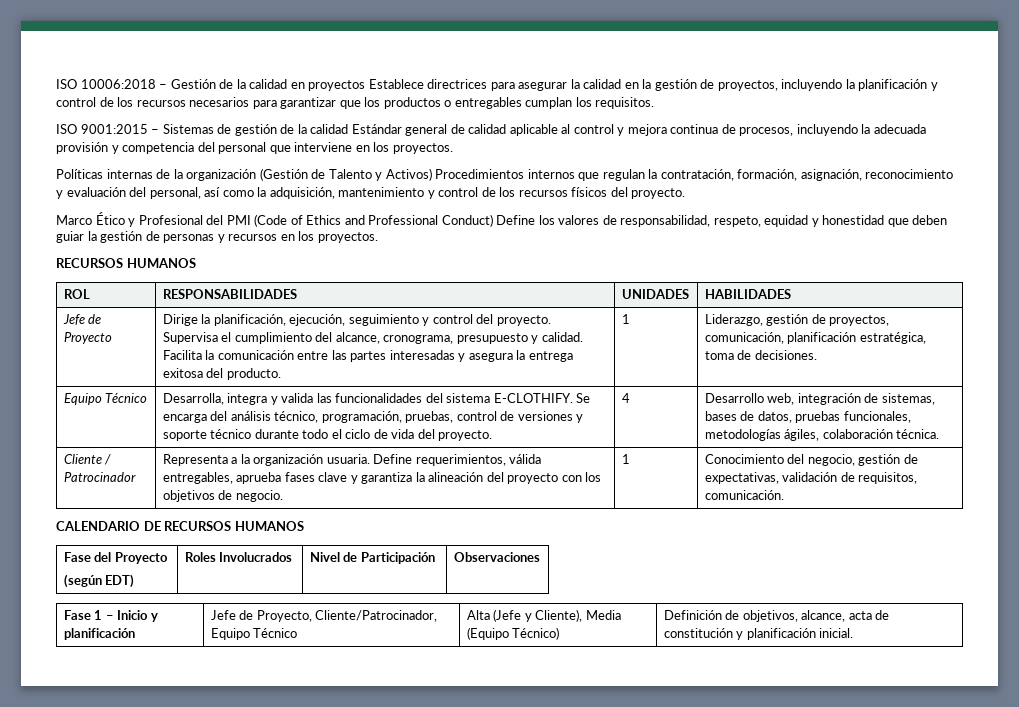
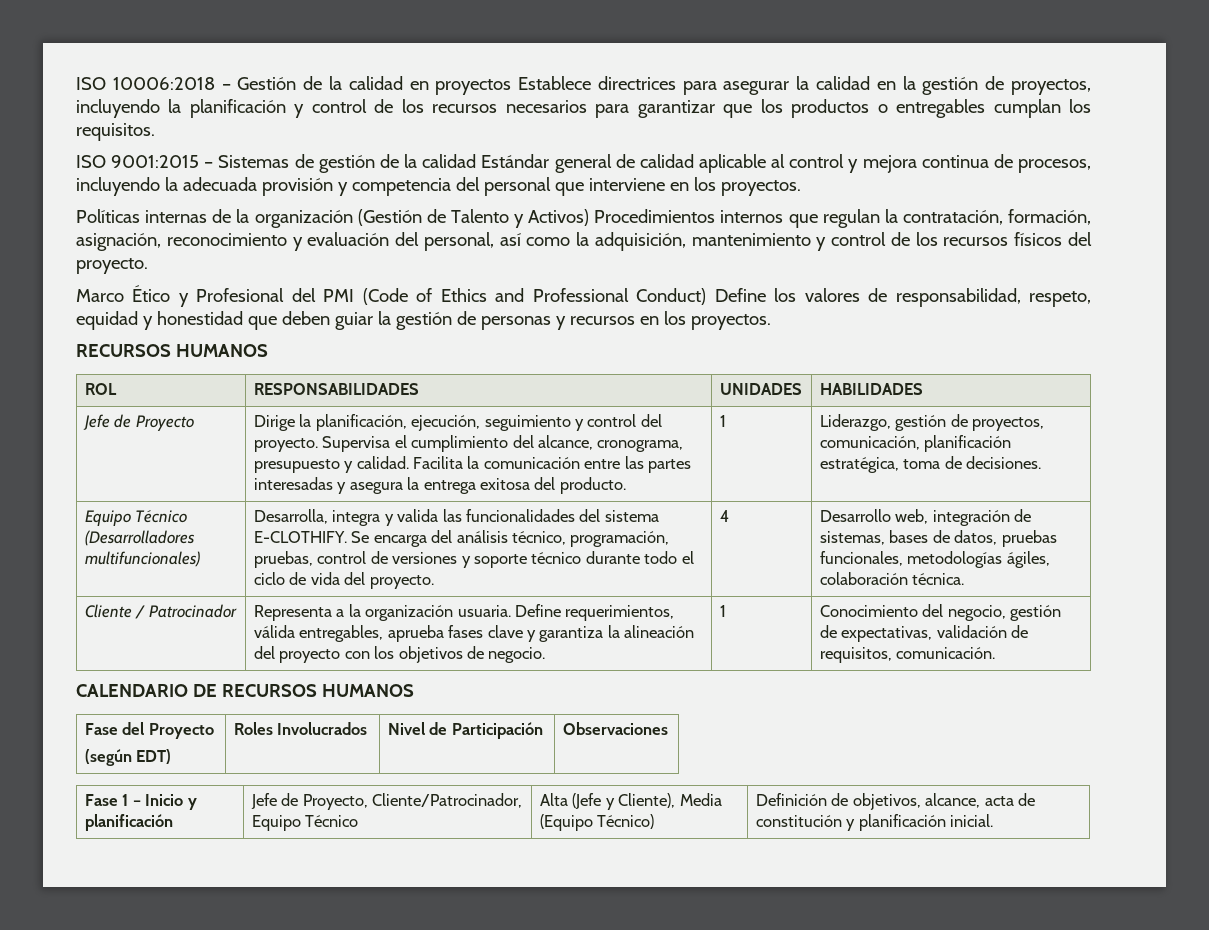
  Liderazgo, gestión de proyectos, comunicación, planificación estratégica, toma de decisiones.
- Equipo Técnico
+ Equipo Técnico (Desarrolladores multifuncionales)

